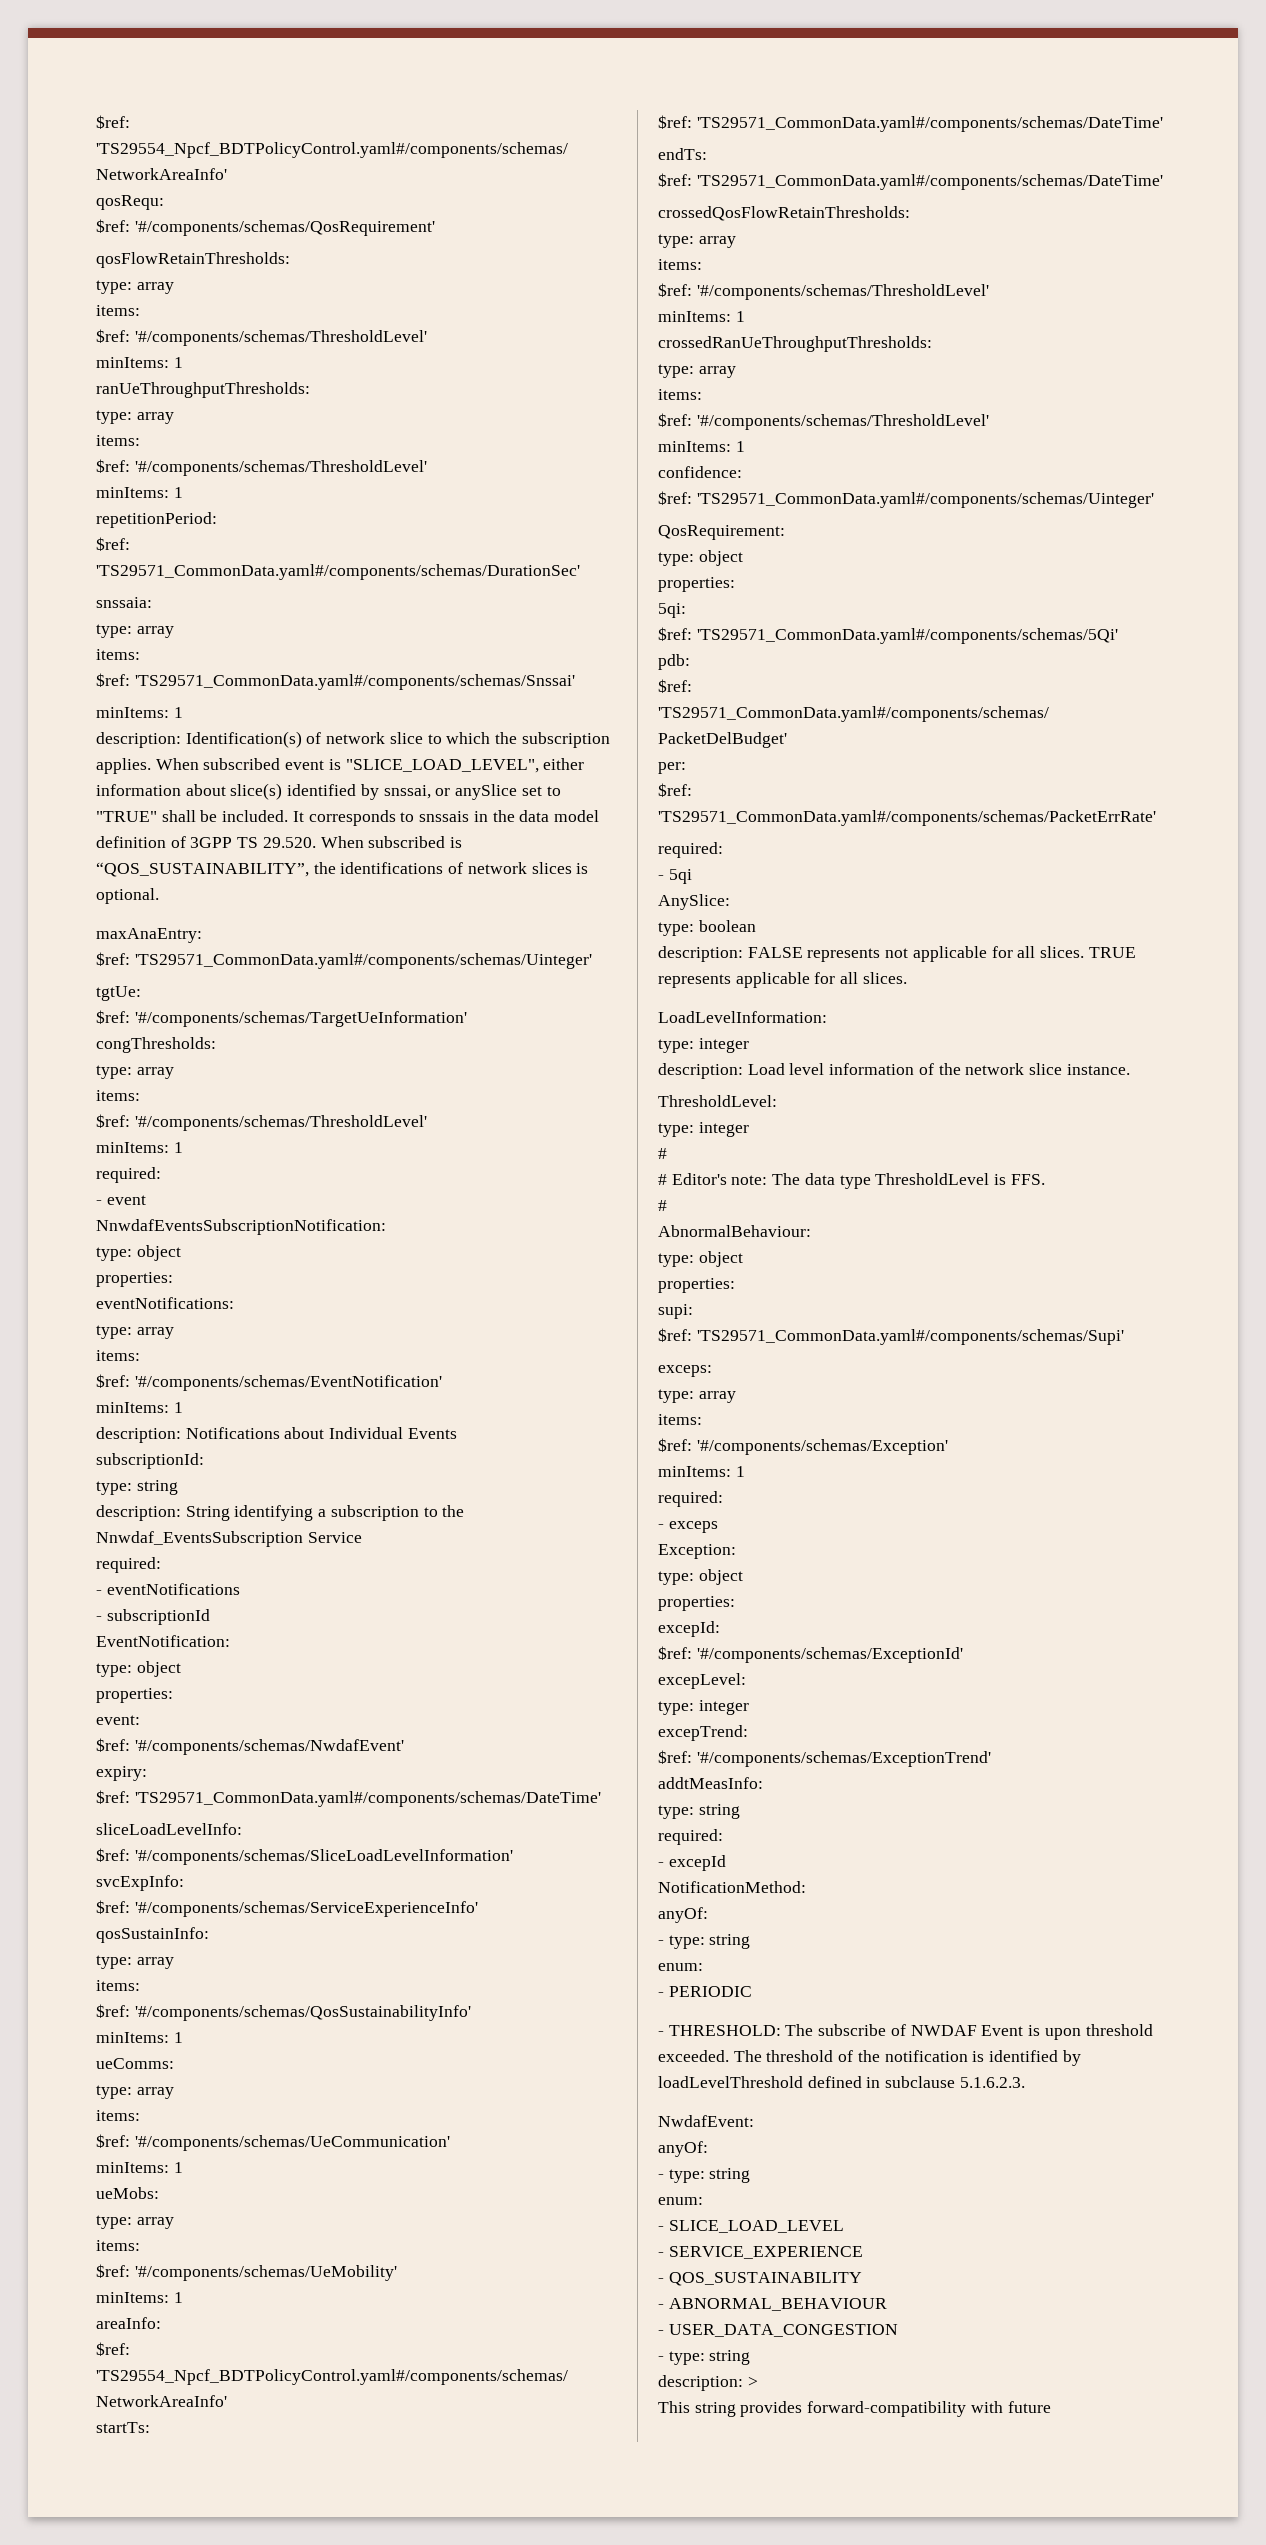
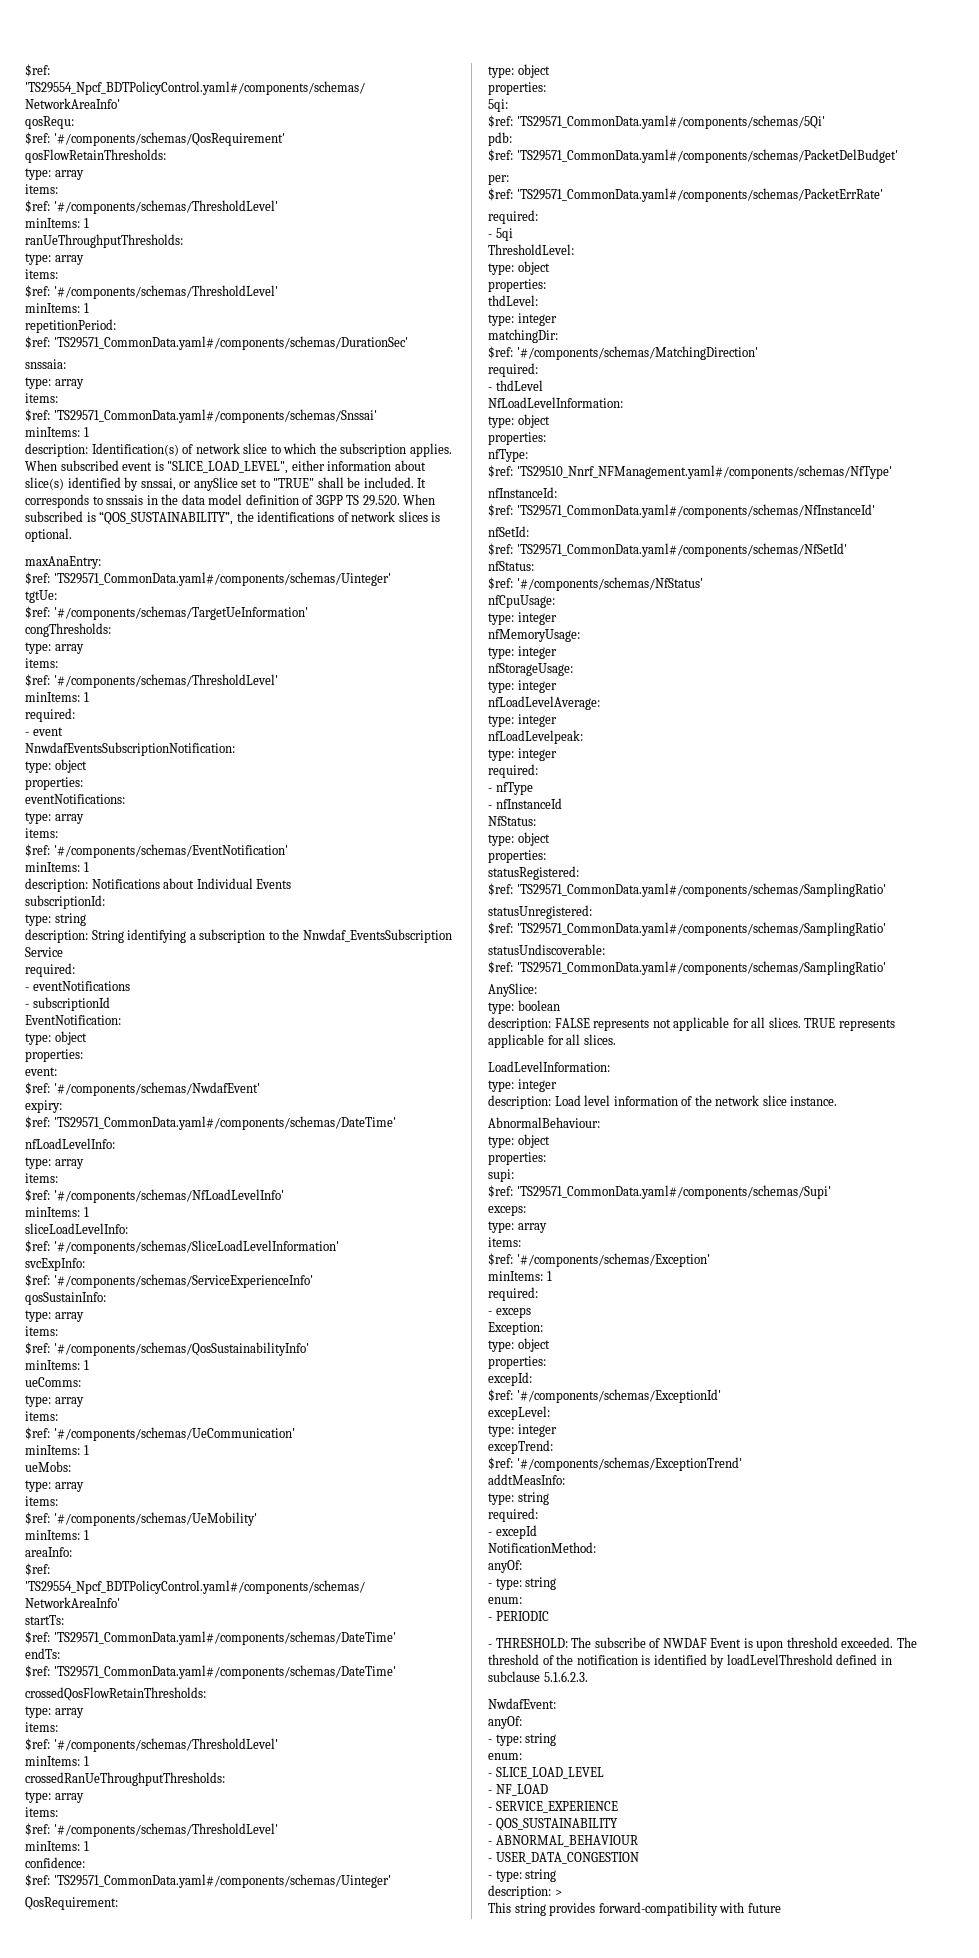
+ nfLoadLevelInfo:
+ type: array
+ items:
+ $ref: '#/components/schemas/NfLoadLevelInfo'
+ minItems: 1
+ ThresholdLevel:
+ type: object
+ properties:
+ thdLevel:
+ type: integer
+ matchingDir:
+ $ref: '#/components/schemas/MatchingDirection'
+ required:
+ - thdLevel
+ NfLoadLevelInformation:
+ type: object
+ properties:
+ nfType:
+ $ref: 'TS29510_Nnrf_NFManagement.yaml#/components/schemas/NfType'
+ nfInstanceId:
+ $ref: 'TS29571_CommonData.yaml#/components/schemas/NfInstanceId'
+ nfSetId:
+ $ref: 'TS29571_CommonData.yaml#/components/schemas/NfSetId'
+ nfStatus:
+ $ref: '#/components/schemas/NfStatus'
+ nfCpuUsage:
+ type: integer
+ nfMemoryUsage:
+ type: integer
+ nfStorageUsage:
+ type: integer
+ nfLoadLevelAverage:
+ type: integer
+ nfLoadLevelpeak:
+ type: integer
+ required:
+ - nfType
+ - nfInstanceId
+ NfStatus:
+ type: object
+ properties:
+ statusRegistered:
+ $ref: 'TS29571_CommonData.yaml#/components/schemas/SamplingRatio'
+ statusUnregistered:
+ $ref: 'TS29571_CommonData.yaml#/components/schemas/SamplingRatio'
+ statusUndiscoverable:
+ $ref: 'TS29571_CommonData.yaml#/components/schemas/SamplingRatio'
- ThresholdLevel:
- type: integer
- #
- # Editor's note: The data type ThresholdLevel is FFS.
- #
+ - NF_LOAD

